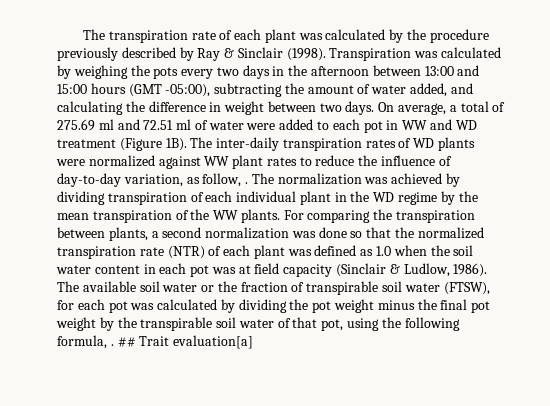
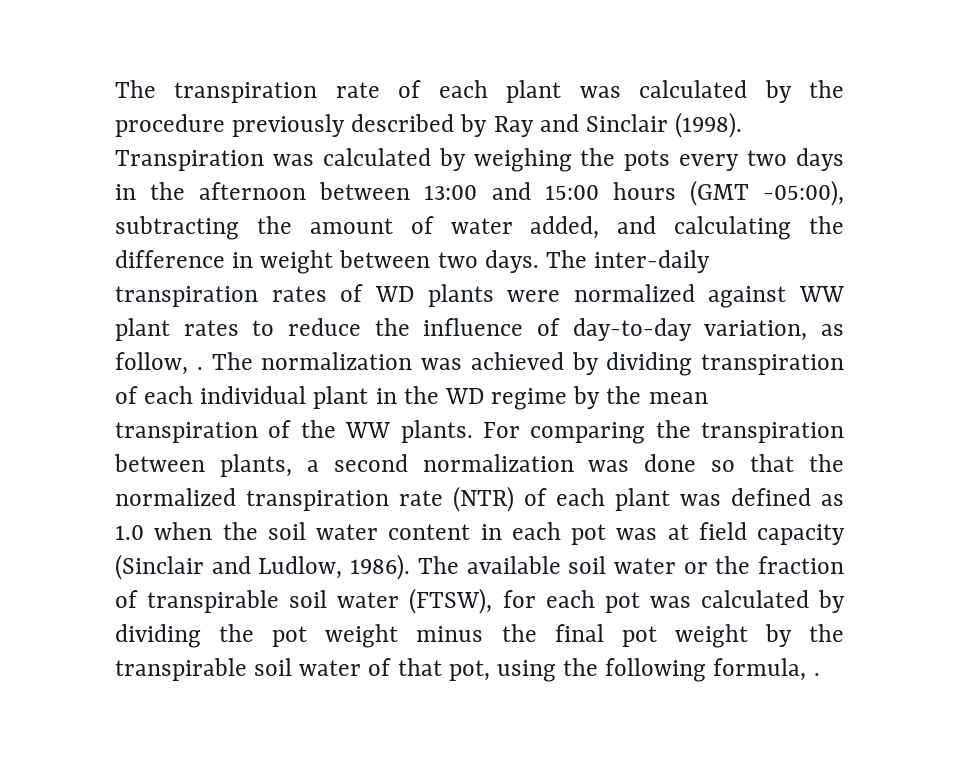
- The transpiration rate of each plant was calculated by the procedure previously described by Ray & Sinclair (1998).
+ The transpiration rate of each plant was calculated by the procedure previously described by Ray and Sinclair (1998).
- On average, a total of 275.69 ml and 72.51 ml of water were added to each pot in WW and WD treatment (Figure 1B).
- For comparing the transpiration between plants, a second normalization was done so that the normalized transpiration rate (NTR) of each plant was defined as 1.0 when the soil water content in each pot was at field capacity (Sinclair & Ludlow, 1986).
+ For comparing the transpiration between plants, a second normalization was done so that the normalized transpiration rate (NTR) of each plant was defined as 1.0 when the soil water content in each pot was at field capacity (Sinclair and Ludlow, 1986).
- ## Trait evaluation[a]

